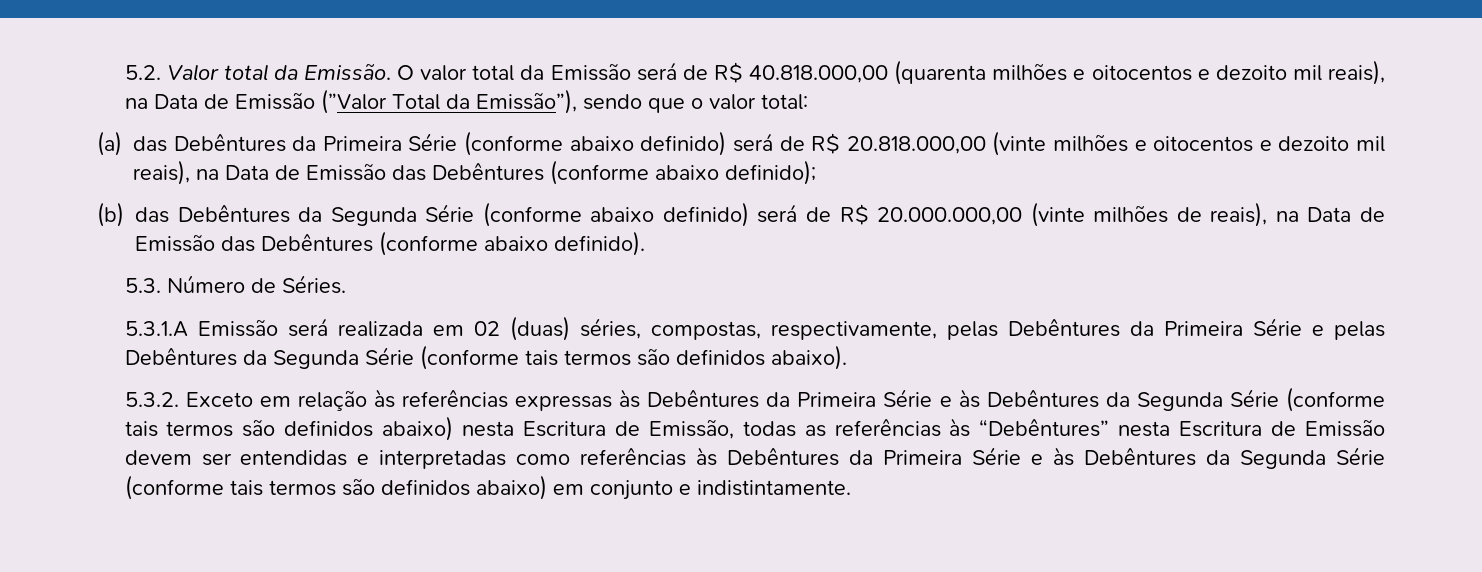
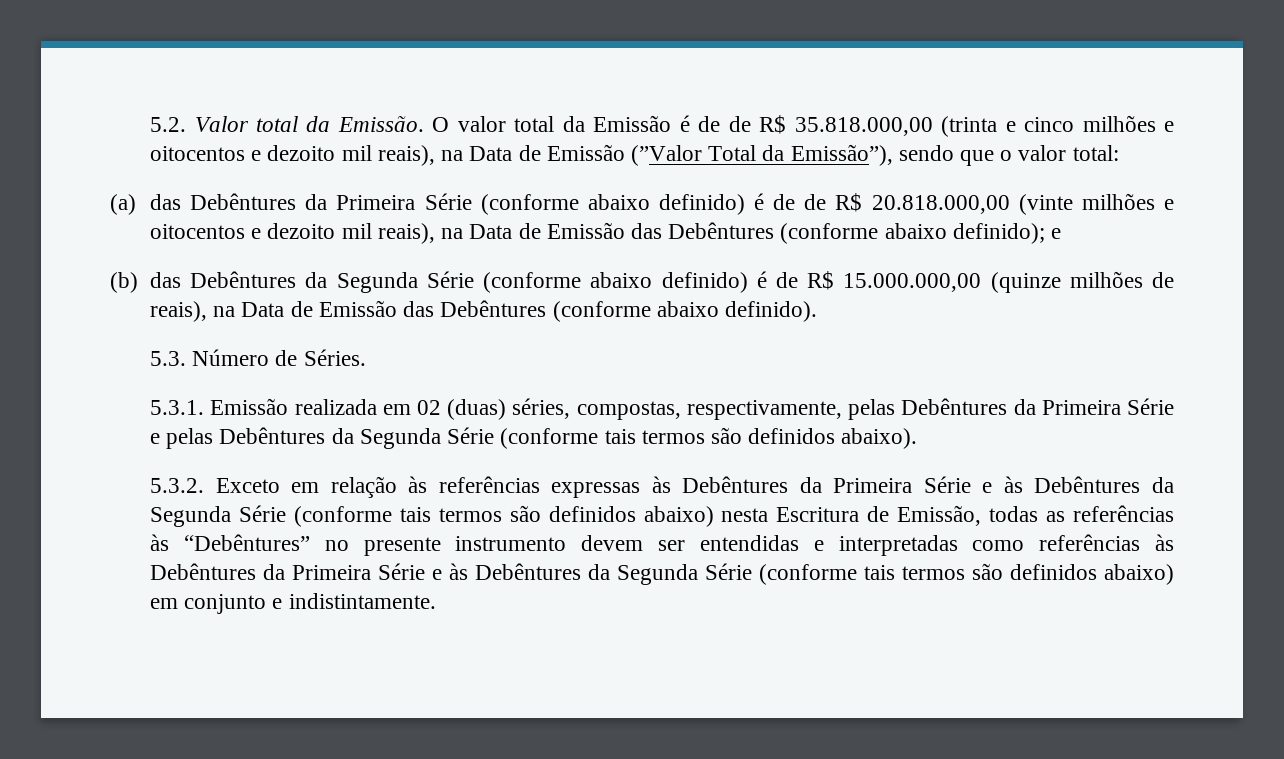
- O valor total da Emissão será de R$ 40.818.000,00 (quarenta milhões e oitocentos e dezoito mil reais), na Data de Emissão (”Valor Total da Emissão”), sendo que o valor total:
+ O valor total da Emissão é de de R$ 35.818.000,00 (trinta e cinco milhões e oitocentos e dezoito mil reais), na Data de Emissão (”Valor Total da Emissão”), sendo que o valor total:
- (a) das Debêntures da Primeira Série (conforme abaixo definido) será de R$ 20.818.000,00 (vinte milhões e oitocentos e dezoito mil reais), na Data de Emissão das Debêntures (conforme abaixo definido);
+ (a) das Debêntures da Primeira Série (conforme abaixo definido) é de de R$ 20.818.000,00 (vinte milhões e oitocentos e dezoito mil reais), na Data de Emissão das Debêntures (conforme abaixo definido); e
- (b) das Debêntures da Segunda Série (conforme abaixo definido) será de R$ 20.000.000,00 (vinte milhões de reais), na Data de Emissão das Debêntures (conforme abaixo definido).
+ (b) das Debêntures da Segunda Série (conforme abaixo definido) é de R$ 15.000.000,00 (quinze milhões de reais), na Data de Emissão das Debêntures (conforme abaixo definido).
- 5.3.1.A Emissão será realizada em 02 (duas) séries, compostas, respectivamente, pelas Debêntures da Primeira Série e pelas Debêntures da Segunda Série (conforme tais termos são definidos abaixo).
+ 5.3.1. Emissão realizada em 02 (duas) séries, compostas, respectivamente, pelas Debêntures da Primeira Série e pelas Debêntures da Segunda Série (conforme tais termos são definidos abaixo).
- 5.3.2. Exceto em relação às referências expressas às Debêntures da Primeira Série e às Debêntures da Segunda Série (conforme tais termos são definidos abaixo) nesta Escritura de Emissão, todas as referências às “Debêntures” nesta Escritura de Emissão devem ser entendidas e interpretadas como referências às Debêntures da Primeira Série e às Debêntures da Segunda Série (conforme tais termos são definidos abaixo) em conjunto e indistintamente.
+ 5.3.2. Exceto em relação às referências expressas às Debêntures da Primeira Série e às Debêntures da Segunda Série (conforme tais termos são definidos abaixo) nesta Escritura de Emissão, todas as referências às “Debêntures” no presente instrumento devem ser entendidas e interpretadas como referências às Debêntures da Primeira Série e às Debêntures da Segunda Série (conforme tais termos são definidos abaixo) em conjunto e indistintamente.

